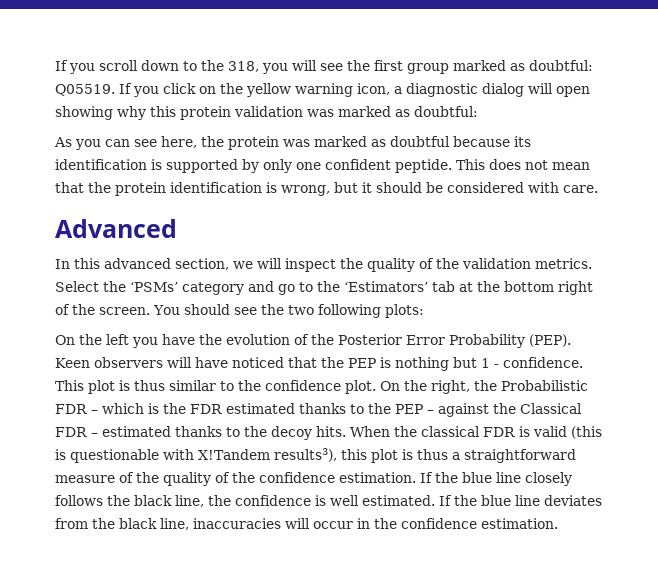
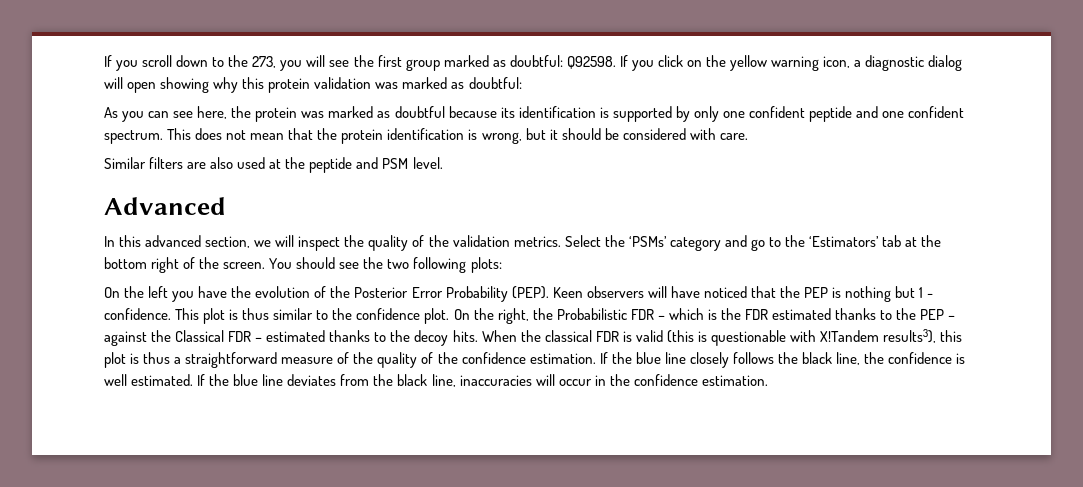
- If you scroll down to the 318, you will see the first group marked as doubtful: Q05519.
+ If you scroll down to the 273, you will see the first group marked as doubtful: Q92598.
- As you can see here, the protein was marked as doubtful because its identification is supported by only one confident peptide.
+ As you can see here, the protein was marked as doubtful because its identification is supported by only one confident peptide and one confident spectrum.
+ Similar filters are also used at the peptide and PSM level.

